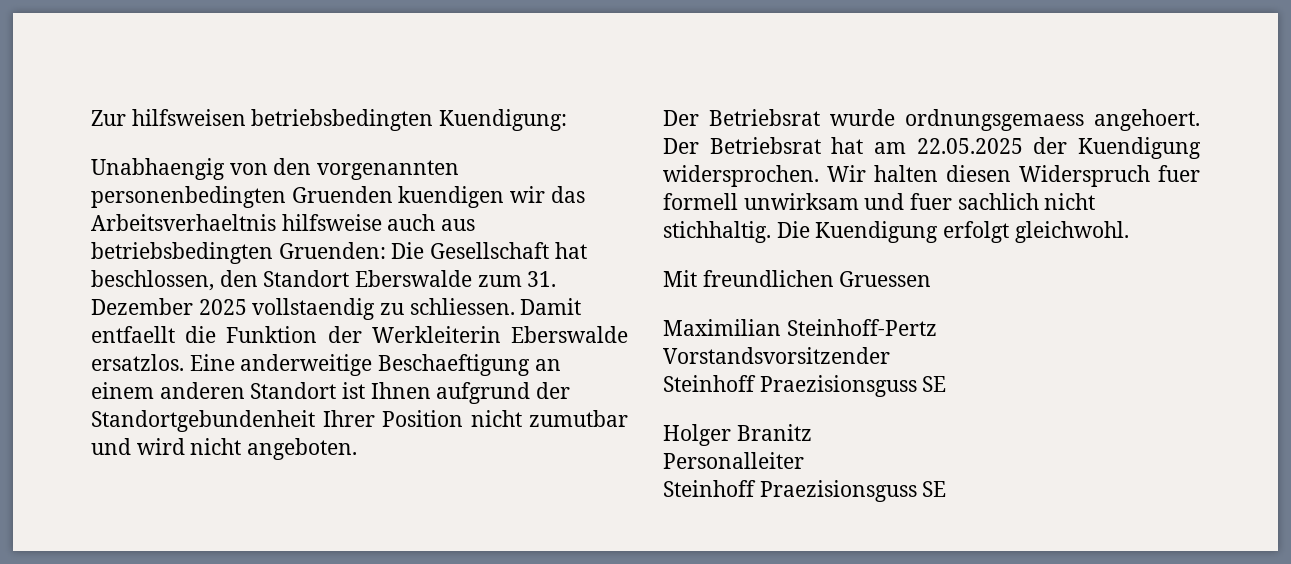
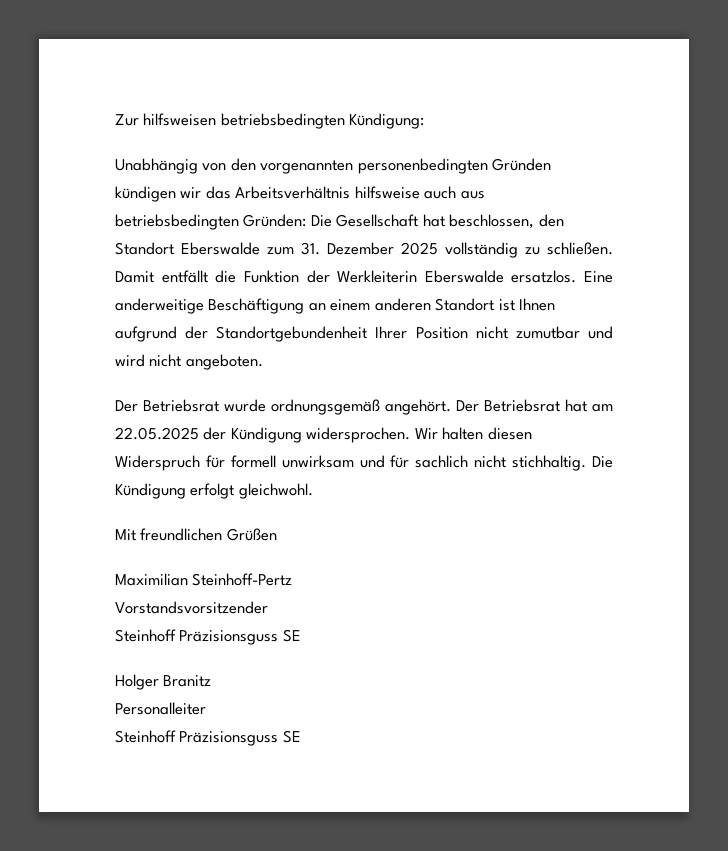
- Zur hilfsweisen betriebsbedingten Kuendigung:
- Unabhaengig von den vorgenannten personenbedingten Gruenden kuendigen wir das Arbeitsverhaeltnis hilfsweise auch aus betriebsbedingten Gruenden: Die Gesellschaft hat beschlossen, den Standort Eberswalde zum 31. Dezember 2025 vollstaendig zu schliessen. Damit entfaellt die Funktion der Werkleiterin Eberswalde ersatzlos.
+ Zur hilfsweisen betriebsbedingten Kündigung:
+ Unabhängig von den vorgenannten personenbedingten Gründen kündigen wir das Arbeitsverhältnis hilfsweise auch aus betriebsbedingten Gründen: Die Gesellschaft hat beschlossen, den Standort Eberswalde zum 31. Dezember 2025 vollständig zu schließen. Damit entfällt die Funktion der Werkleiterin Eberswalde ersatzlos.
- Eine anderweitige Beschaeftigung an einem anderen Standort ist Ihnen aufgrund der Standortgebundenheit Ihrer Position nicht zumutbar und wird nicht angeboten.
+ Eine anderweitige Beschäftigung an einem anderen Standort ist Ihnen aufgrund der Standortgebundenheit Ihrer Position nicht zumutbar und wird nicht angeboten.
- Der Betriebsrat wurde ordnungsgemaess angehoert.
+ Der Betriebsrat wurde ordnungsgemäß angehört.
- Der Betriebsrat hat am 22.05.2025 der Kuendigung widersprochen.
+ Der Betriebsrat hat am 22.05.2025 der Kündigung widersprochen.
- Wir halten diesen Widerspruch fuer formell unwirksam und fuer sachlich nicht stichhaltig.
+ Wir halten diesen Widerspruch für formell unwirksam und für sachlich nicht stichhaltig.
- Die Kuendigung erfolgt gleichwohl.
+ Die Kündigung erfolgt gleichwohl.
- Mit freundlichen Gruessen
+ Mit freundlichen Grüßen
  Vorstandsvorsitzender
- Steinhoff Praezisionsguss SE
+ Steinhoff Präzisionsguss SE
  Personalleiter
- Steinhoff Praezisionsguss SE
+ Steinhoff Präzisionsguss SE

